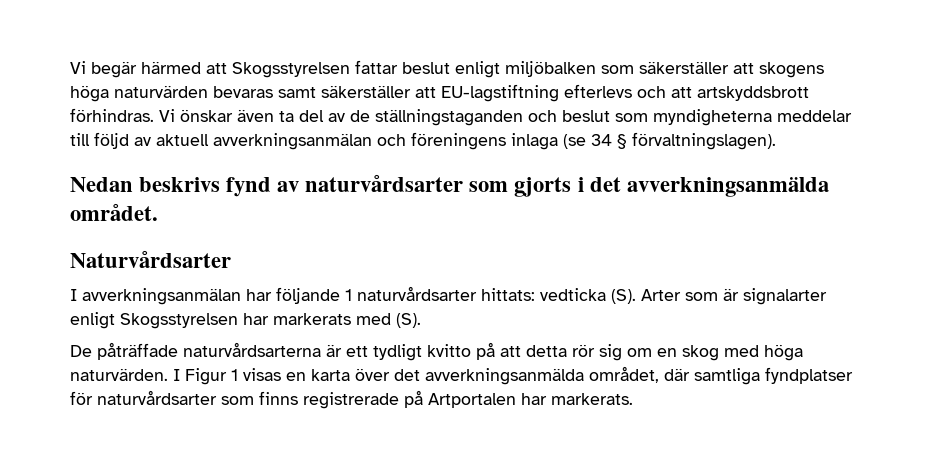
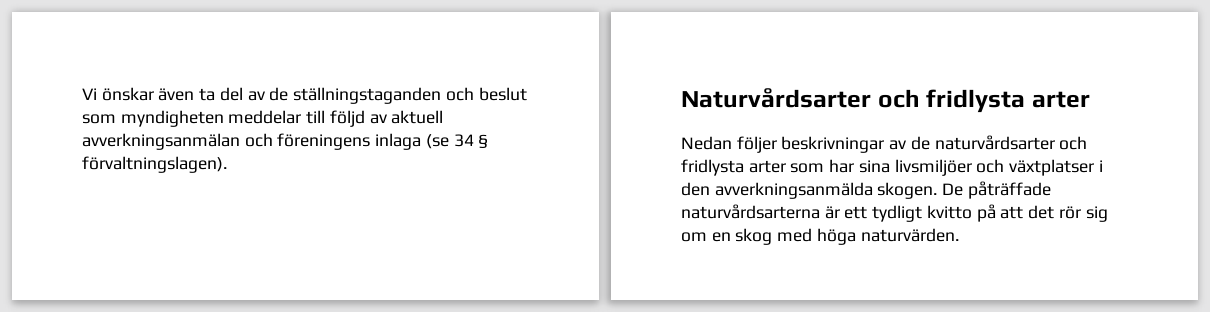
- Vi begär härmed att Skogsstyrelsen fattar beslut enligt miljöbalken som säkerställer att skogens höga naturvärden bevaras samt säkerställer att EU-lagstiftning efterlevs och att artskyddsbrott förhindras. Vi önskar även ta del av de ställningstaganden och beslut som myndigheterna meddelar till följd av aktuell avverkningsanmälan och föreningens inlaga (se 34 § förvaltningslagen).
+ Vi önskar även ta del av de ställningstaganden och beslut som myndigheten meddelar till följd av aktuell avverkningsanmälan och föreningens inlaga (se 34 § förvaltningslagen).
- Nedan beskrivs fynd av naturvårdsarter som gjorts i det avverkningsanmälda området.
- Naturvårdsarter
- I avverkningsanmälan har följande 1 naturvårdsarter hittats: vedticka (S). Arter som är signalarter enligt Skogsstyrelsen har markerats med (S).
- De påträffade naturvårdsarterna är ett tydligt kvitto på att detta rör sig om en skog med höga naturvärden. I Figur 1 visas en karta över det avverkningsanmälda området, där samtliga fyndplatser för naturvårdsarter som finns registrerade på Artportalen har markerats.
+ Naturvårdsarter och fridlysta arter
+ Nedan följer beskrivningar av de naturvårdsarter och fridlysta arter som har sina livsmiljöer och växtplatser i den avverkningsanmälda skogen. De påträffade naturvårdsarterna är ett tydligt kvitto på att det rör sig om en skog med höga naturvärden.

